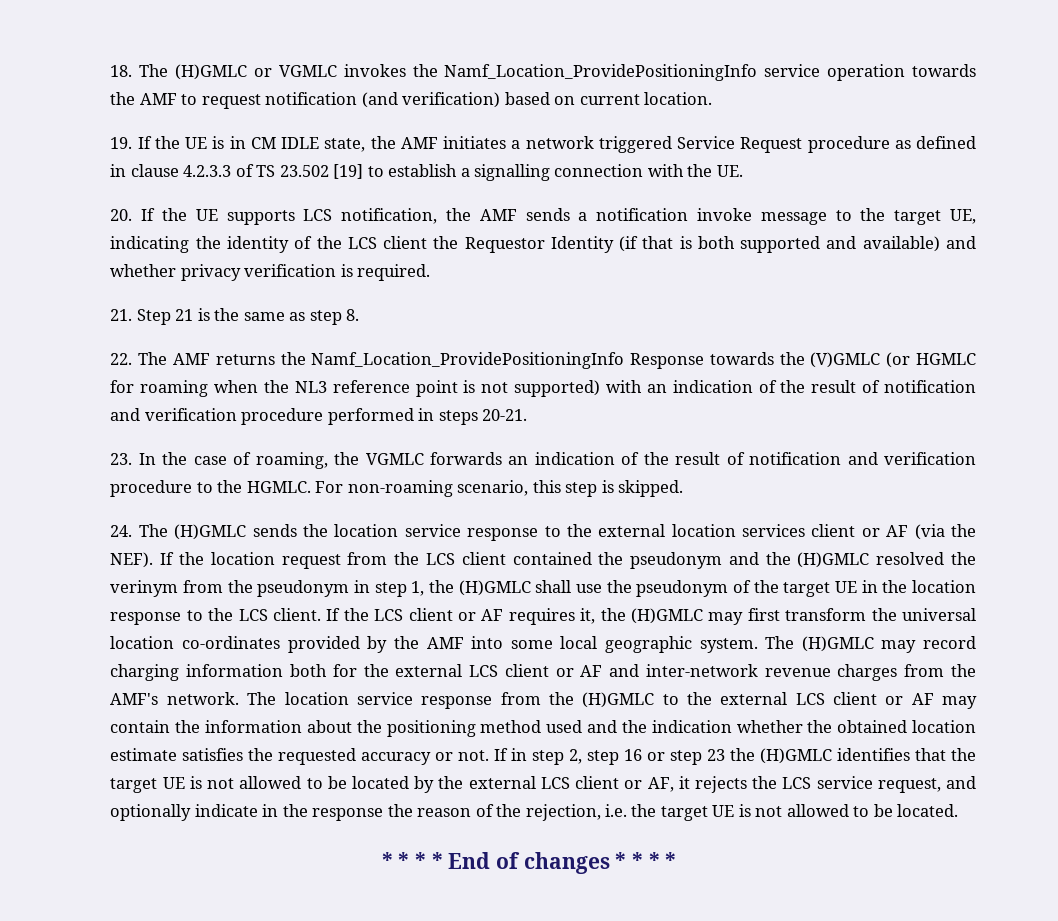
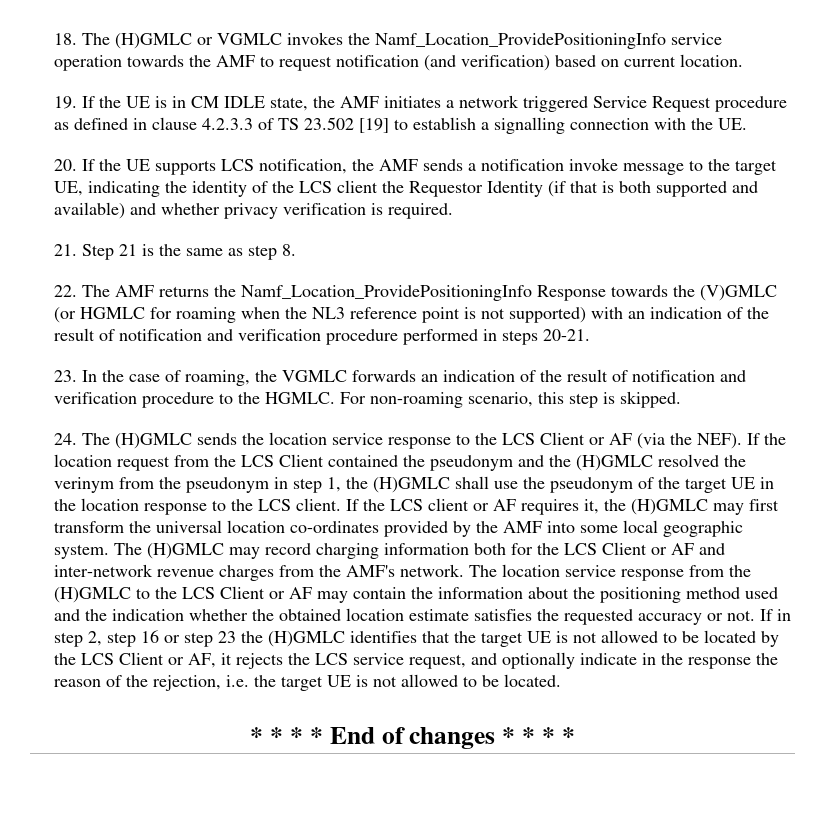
- 24. The (H)GMLC sends the location service response to the external location services client or AF (via the NEF).
+ 24. The (H)GMLC sends the location service response to the LCS Client or AF (via the NEF).
- If the location request from the LCS client contained the pseudonym and the (H)GMLC resolved the verinym from the pseudonym in step 1, the (H)GMLC shall use the pseudonym of the target UE in the location response to the LCS client.
+ If the location request from the LCS Client contained the pseudonym and the (H)GMLC resolved the verinym from the pseudonym in step 1, the (H)GMLC shall use the pseudonym of the target UE in the location response to the LCS client.
- The (H)GMLC may record charging information both for the external LCS client or AF and inter-network revenue charges from the AMF's network.
+ The (H)GMLC may record charging information both for the LCS Client or AF and inter-network revenue charges from the AMF's network.
- The location service response from the (H)GMLC to the external LCS client or AF may contain the information about the positioning method used and the indication whether the obtained location estimate satisfies the requested accuracy or not.
+ The location service response from the (H)GMLC to the LCS Client or AF may contain the information about the positioning method used and the indication whether the obtained location estimate satisfies the requested accuracy or not.
- If in step 2, step 16 or step 23 the (H)GMLC identifies that the target UE is not allowed to be located by the external LCS client or AF, it rejects the LCS service request, and optionally indicate in the response the reason of the rejection, i.e. the target UE is not allowed to be located.
+ If in step 2, step 16 or step 23 the (H)GMLC identifies that the target UE is not allowed to be located by the LCS Client or AF, it rejects the LCS service request, and optionally indicate in the response the reason of the rejection, i.e. the target UE is not allowed to be located.

